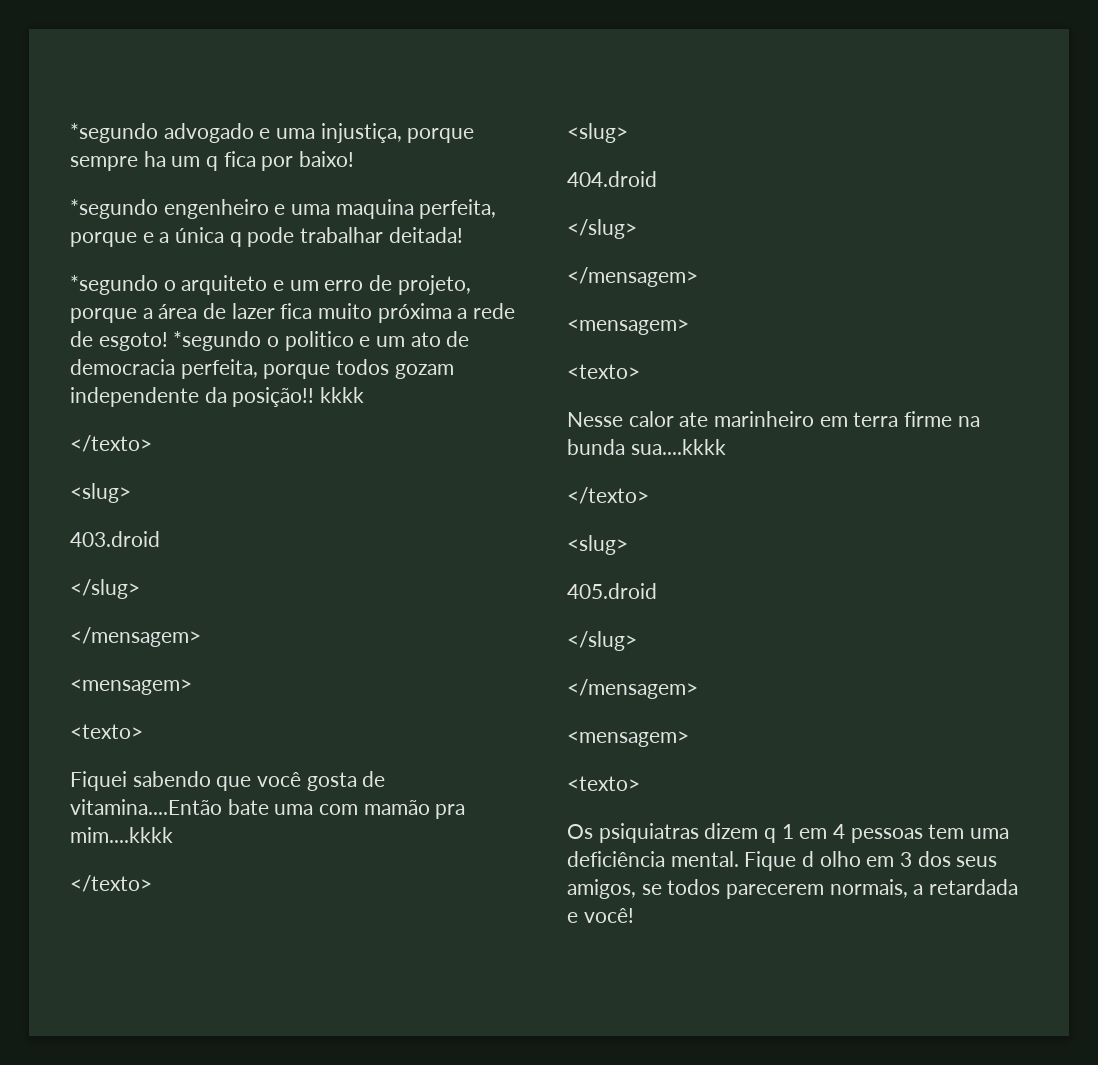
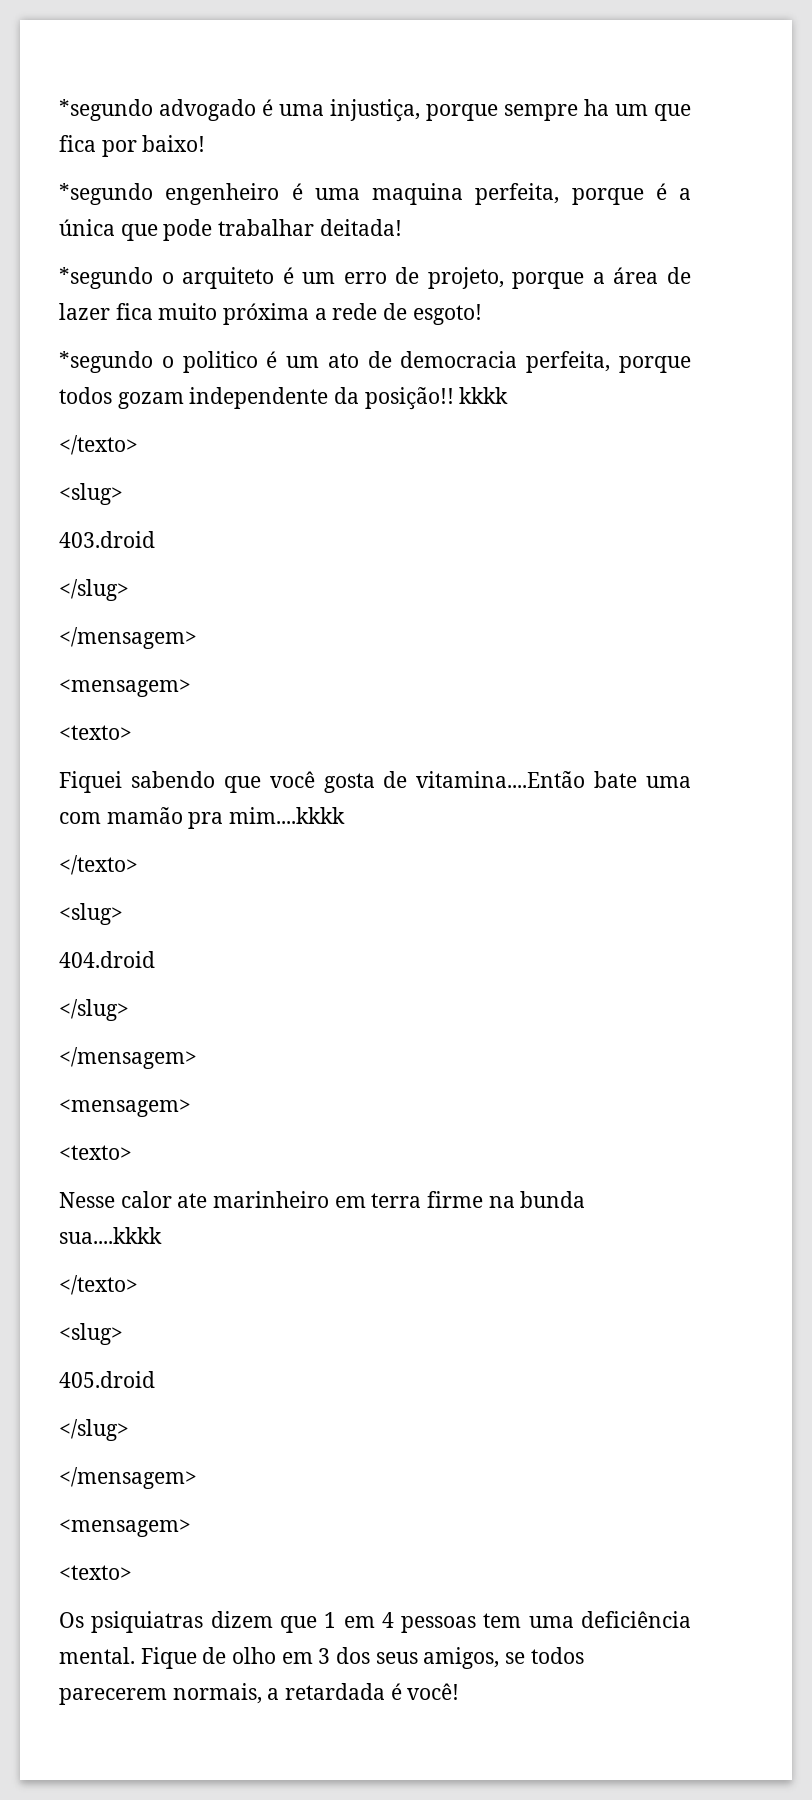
- *segundo advogado e uma injustiça, porque sempre ha um q fica por baixo!
+ *segundo advogado é uma injustiça, porque sempre ha um que fica por baixo!
- *segundo engenheiro e uma maquina perfeita, porque e a única q pode trabalhar deitada!
+ *segundo engenheiro é uma maquina perfeita, porque é a única que pode trabalhar deitada!
- *segundo o arquiteto e um erro de projeto, porque a área de lazer fica muito próxima a rede de esgoto! *segundo o politico e um ato de democracia perfeita, porque todos gozam independente da posição!! kkkk
+ *segundo o arquiteto é um erro de projeto, porque a área de lazer fica muito próxima a rede de esgoto!
+ *segundo o politico é um ato de democracia perfeita, porque todos gozam independente da posição!! kkkk
- Os psiquiatras dizem q 1 em 4 pessoas tem uma deficiência mental.
+ Os psiquiatras dizem que 1 em 4 pessoas tem uma deficiência mental.
- Fique d olho em 3 dos seus amigos, se todos parecerem normais, a retardada e você!
+ Fique de olho em 3 dos seus amigos, se todos parecerem normais, a retardada é você!

